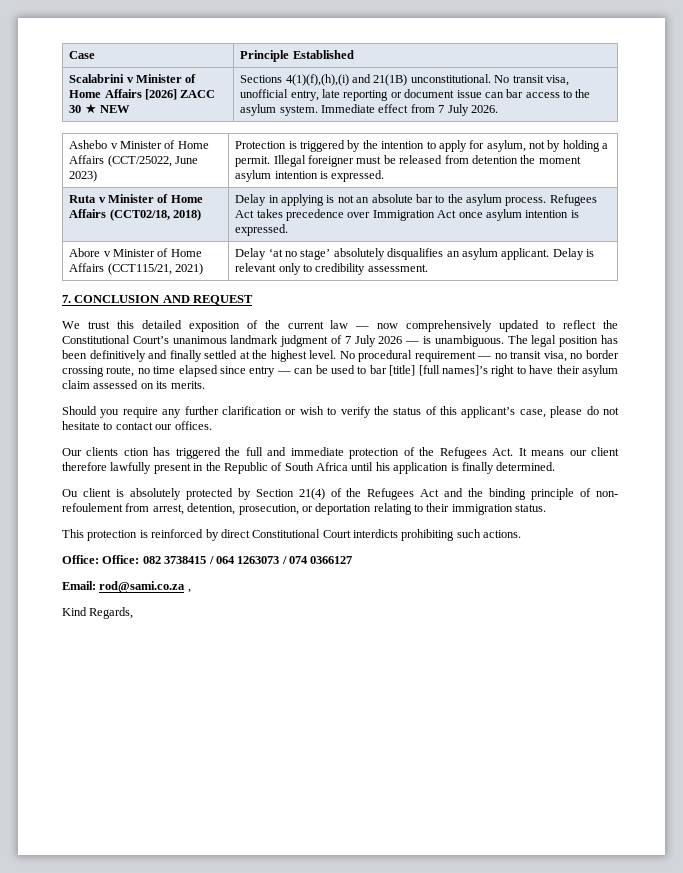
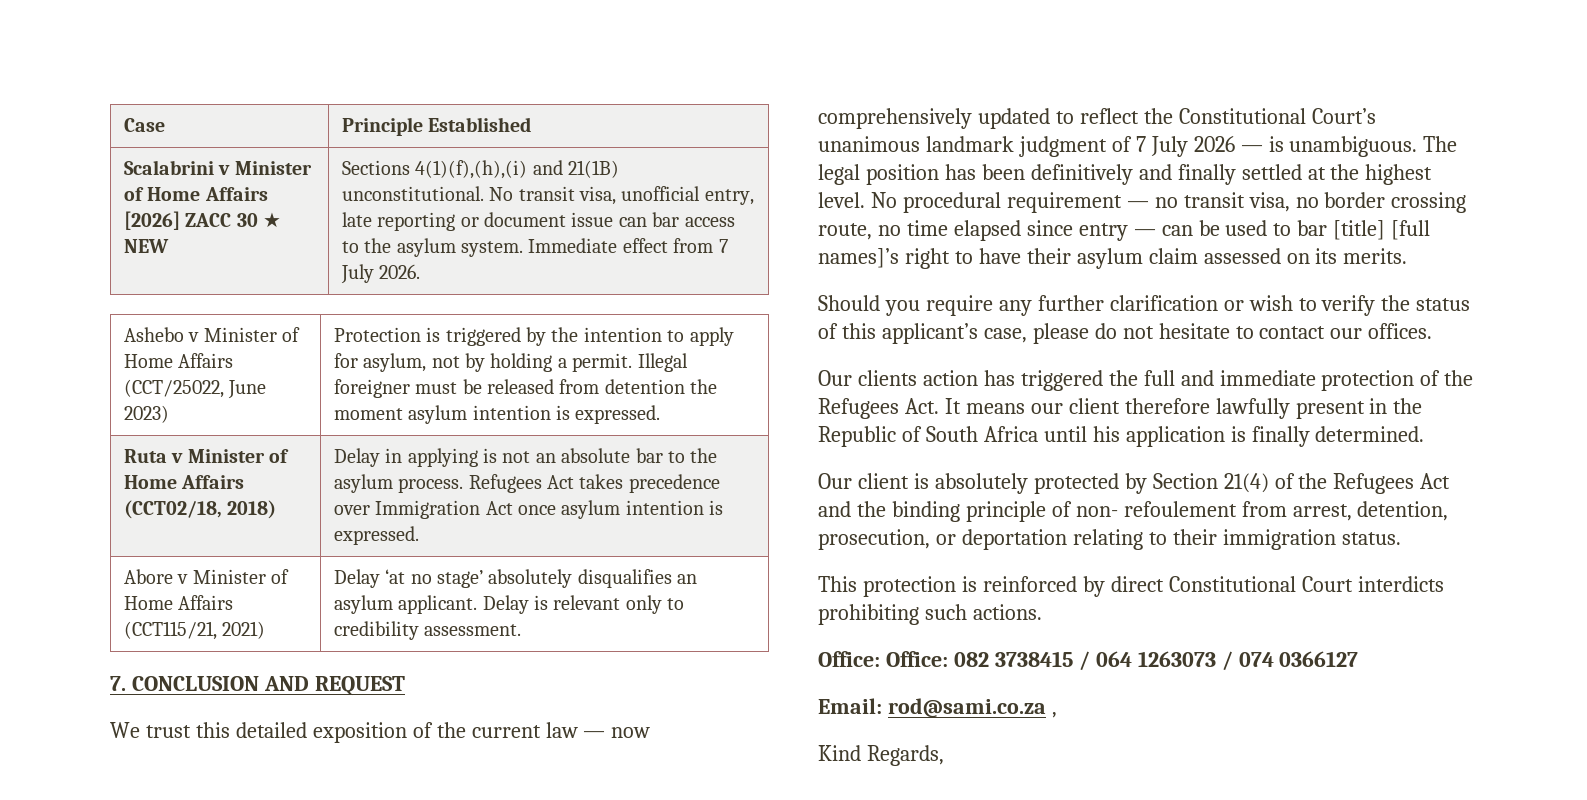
- Our clients ction has triggered the full and immediate protection of the Refugees Act. It means our client therefore lawfully present in the Republic of South Africa until his application is finally determined.
+ Our clients action has triggered the full and immediate protection of the Refugees Act. It means our client therefore lawfully present in the Republic of South Africa until his application is finally determined.
- Ou client is absolutely protected by Section 21(4) of the Refugees Act and the binding principle of non- refoulement from arrest, detention, prosecution, or deportation relating to their immigration status.
+ Our client is absolutely protected by Section 21(4) of the Refugees Act and the binding principle of non- refoulement from arrest, detention, prosecution, or deportation relating to their immigration status.

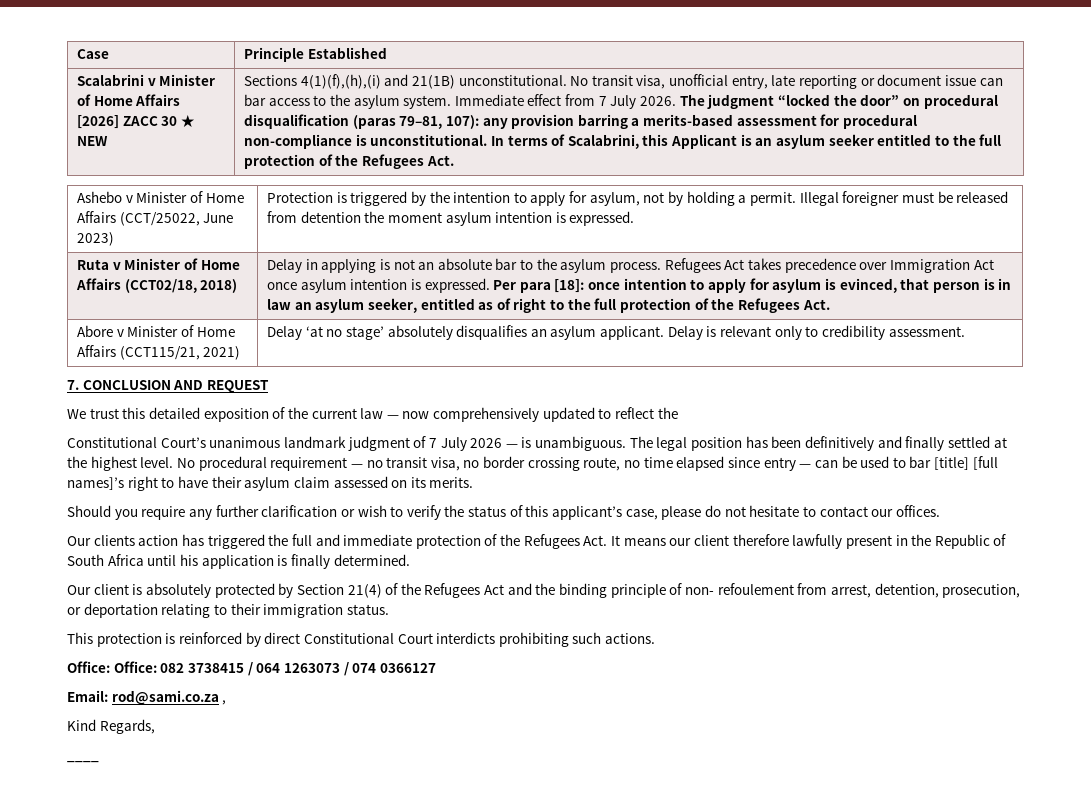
+ The judgment “locked the door” on procedural disqualification (paras 79–81, 107): any provision barring a merits-based assessment for procedural non-compliance is unconstitutional. In terms of Scalabrini, this Applicant is an asylum seeker entitled to the full protection of the Refugees Act.
+ Per para [18]: once intention to apply for asylum is evinced, that person is in law an asylum seeker, entitled as of right to the full protection of the Refugees Act.
- We trust this detailed exposition of the current law — now comprehensively updated to reflect the Constitutional Court’s unanimous landmark judgment of 7 July 2026 — is unambiguous.
+ We trust this detailed exposition of the current law — now comprehensively updated to reflect the
+ Constitutional Court’s unanimous landmark judgment of 7 July 2026 — is unambiguous.
+ ____

